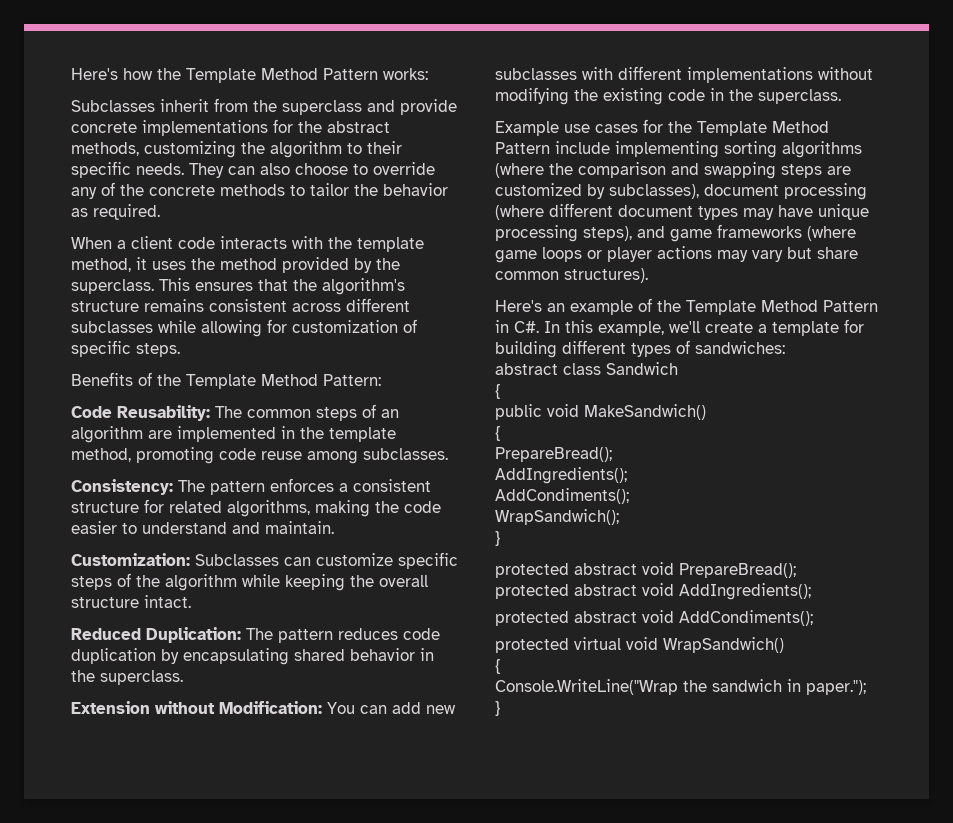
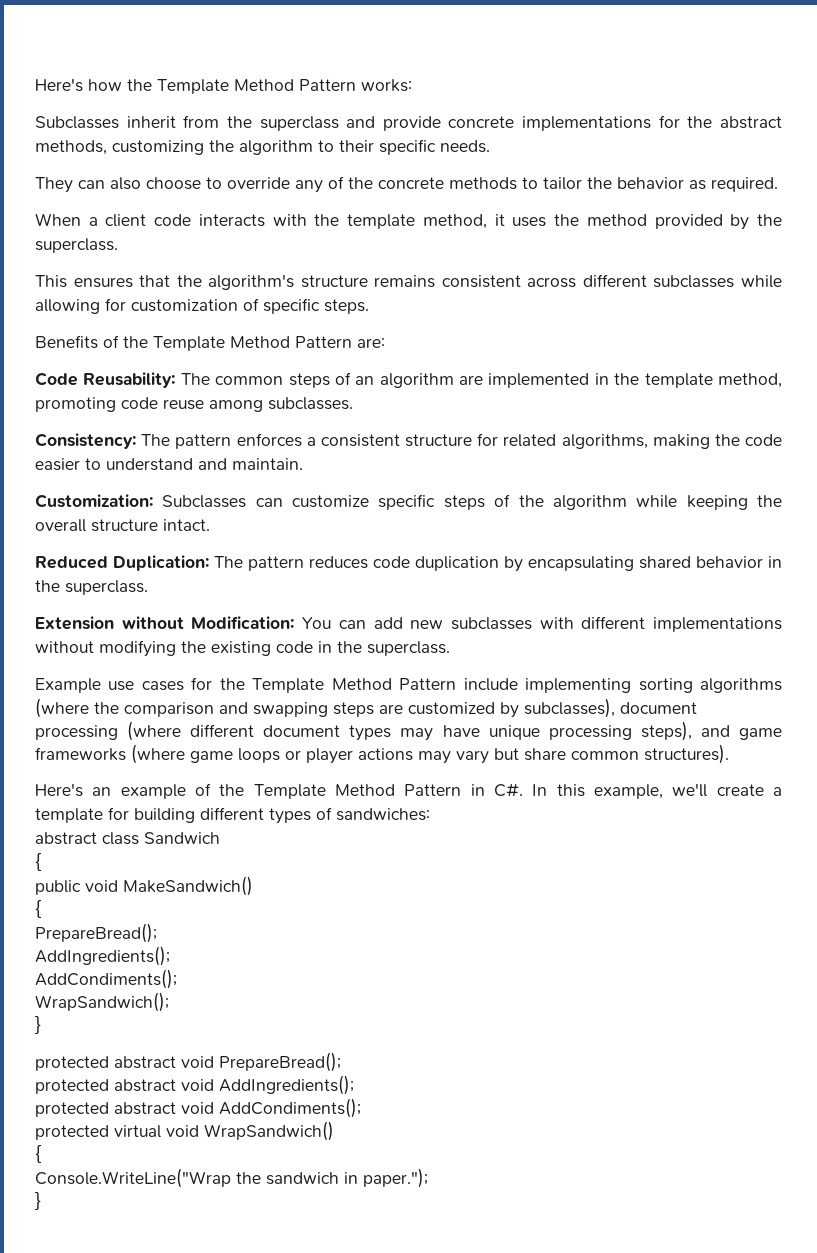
- Subclasses inherit from the superclass and provide concrete implementations for the abstract methods, customizing the algorithm to their specific needs. They can also choose to override any of the concrete methods to tailor the behavior as required.
+ Subclasses inherit from the superclass and provide concrete implementations for the abstract methods, customizing the algorithm to their specific needs.
+ They can also choose to override any of the concrete methods to tailor the behavior as required.
- When a client code interacts with the template method, it uses the method provided by the superclass. This ensures that the algorithm's structure remains consistent across different subclasses while allowing for customization of specific steps.
+ When a client code interacts with the template method, it uses the method provided by the superclass.
+ This ensures that the algorithm's structure remains consistent across different subclasses while allowing for customization of specific steps.
- Benefits of the Template Method Pattern:
+ Benefits of the Template Method Pattern are:

